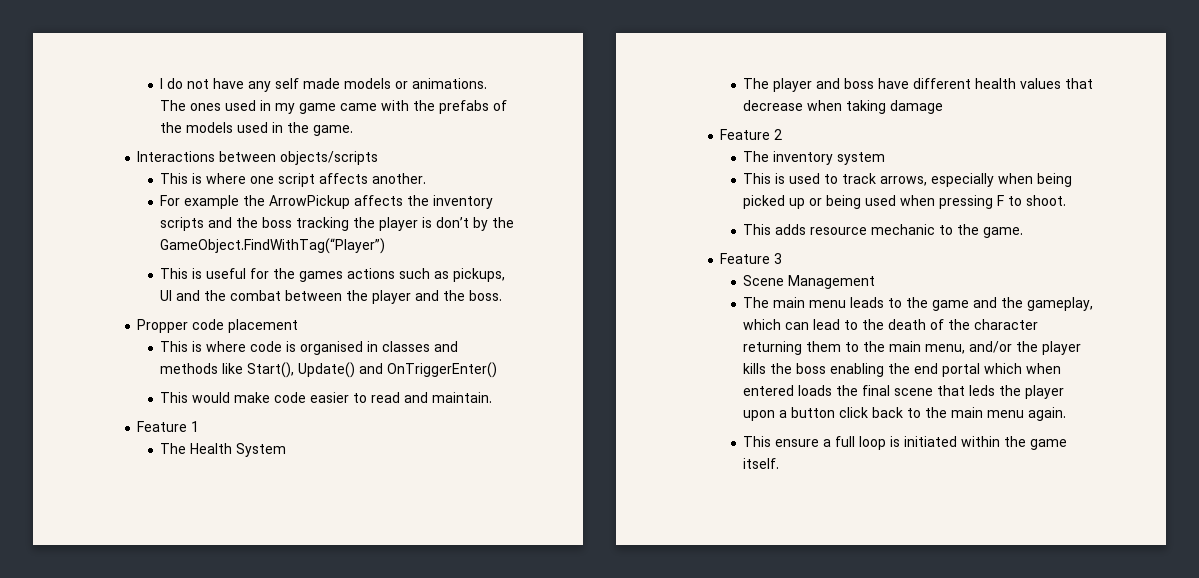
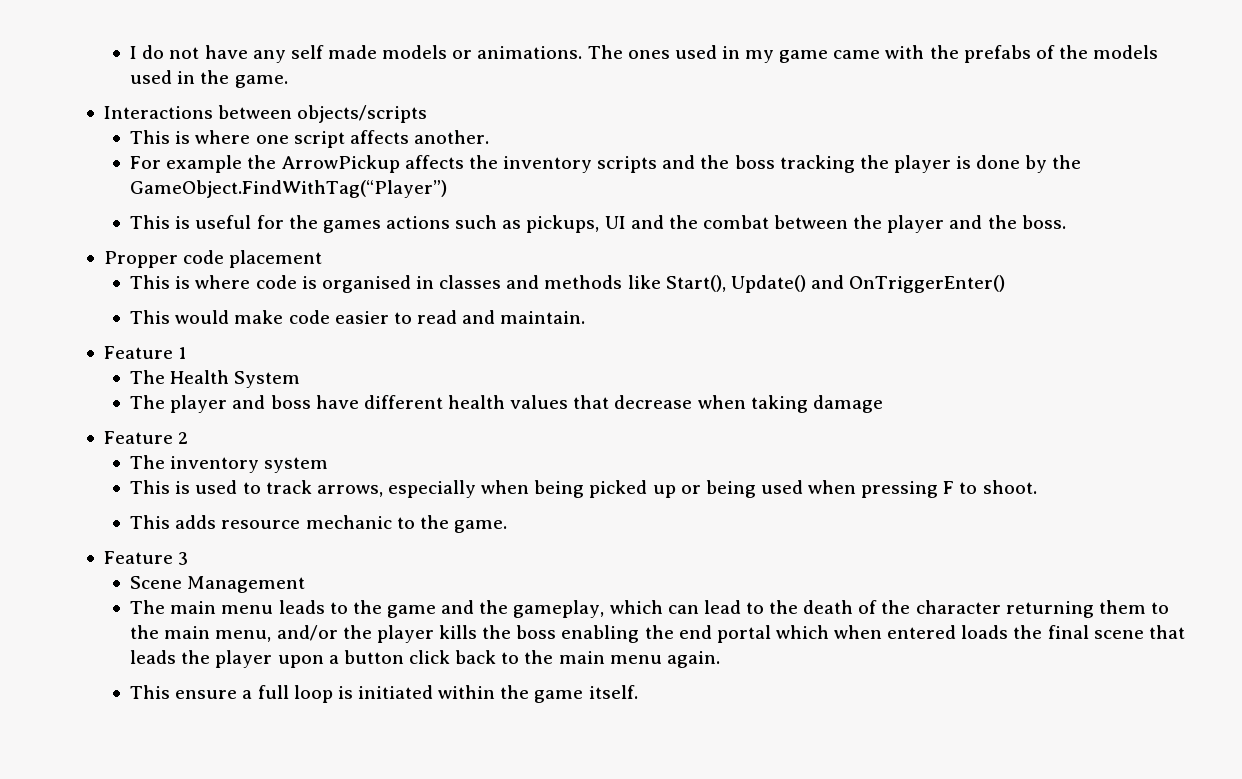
- For example the ArrowPickup affects the inventory scripts and the boss tracking the player is don’t by the GameObject.FindWithTag(“Player”)
+ For example the ArrowPickup affects the inventory scripts and the boss tracking the player is done by the GameObject.FindWithTag(“Player”)
- The main menu leads to the game and the gameplay, which can lead to the death of the character returning them to the main menu, and/or the player kills the boss enabling the end portal which when entered loads the final scene that leds the player upon a button click back to the main menu again.
+ The main menu leads to the game and the gameplay, which can lead to the death of the character returning them to the main menu, and/or the player kills the boss enabling the end portal which when entered loads the final scene that leads the player upon a button click back to the main menu again.

